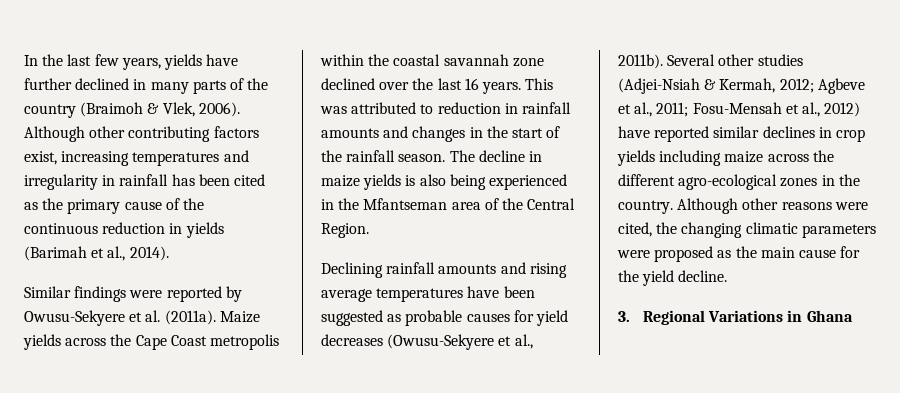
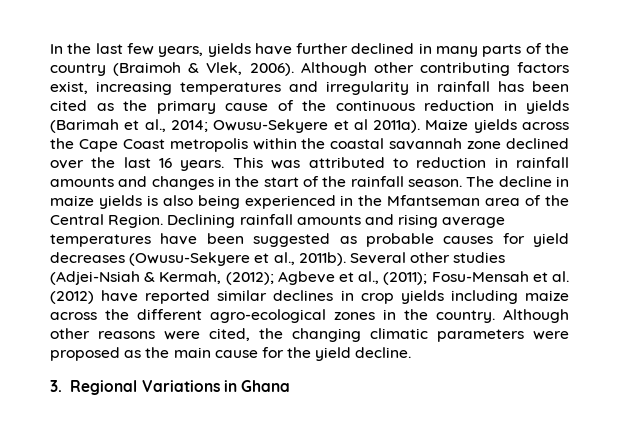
- Although other contributing factors exist, increasing temperatures and irregularity in rainfall has been cited as the primary cause of the continuous reduction in yields (Barimah et al., 2014).
- Similar findings were reported by Owusu-Sekyere et al. (2011a).
+ Although other contributing factors exist, increasing temperatures and irregularity in rainfall has been cited as the primary cause of the continuous reduction in yields (Barimah et al., 2014; Owusu-Sekyere et al 2011a).
- The decline in maize yields is also being experienced in the Mfantseman area of the Central Region.
- Declining rainfall amounts and rising average temperatures have been suggested as probable causes for yield decreases (Owusu-Sekyere et al., 2011b).
+ The decline in maize yields is also being experienced in the Mfantseman area of the Central Region. Declining rainfall amounts and rising average temperatures have been suggested as probable causes for yield decreases (Owusu-Sekyere et al., 2011b).
- Several other studies (Adjei-Nsiah & Kermah, 2012; Agbeve et al., 2011; Fosu-Mensah et al., 2012) have reported similar declines in crop yields including maize across the different agro-ecological zones in the country.
+ Several other studies (Adjei-Nsiah & Kermah, (2012); Agbeve et al., (2011); Fosu-Mensah et al. (2012) have reported similar declines in crop yields including maize across the different agro-ecological zones in the country.

